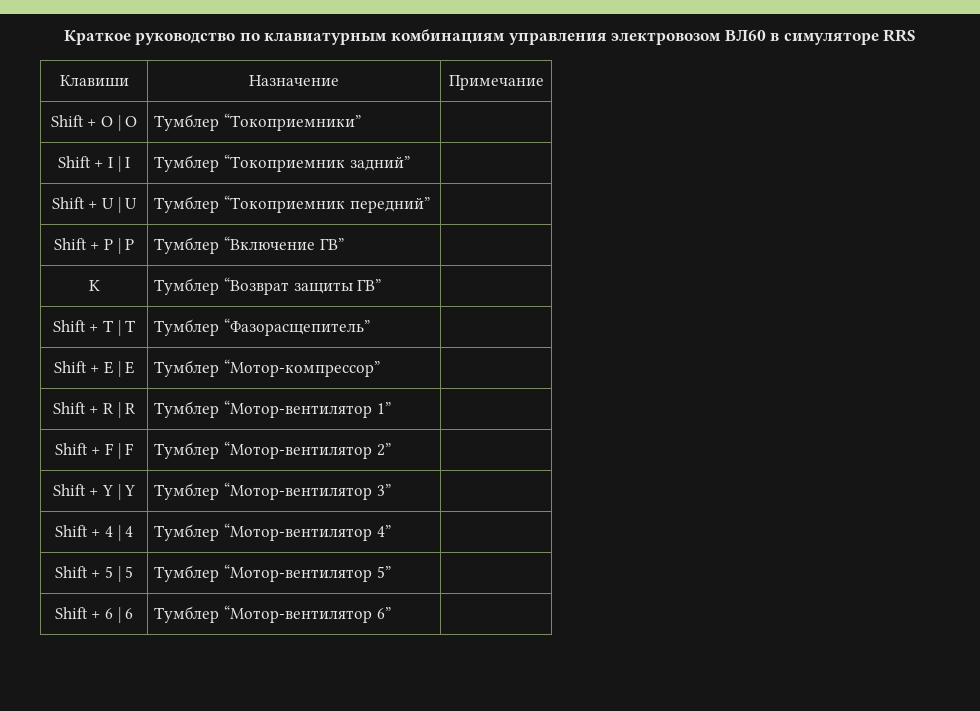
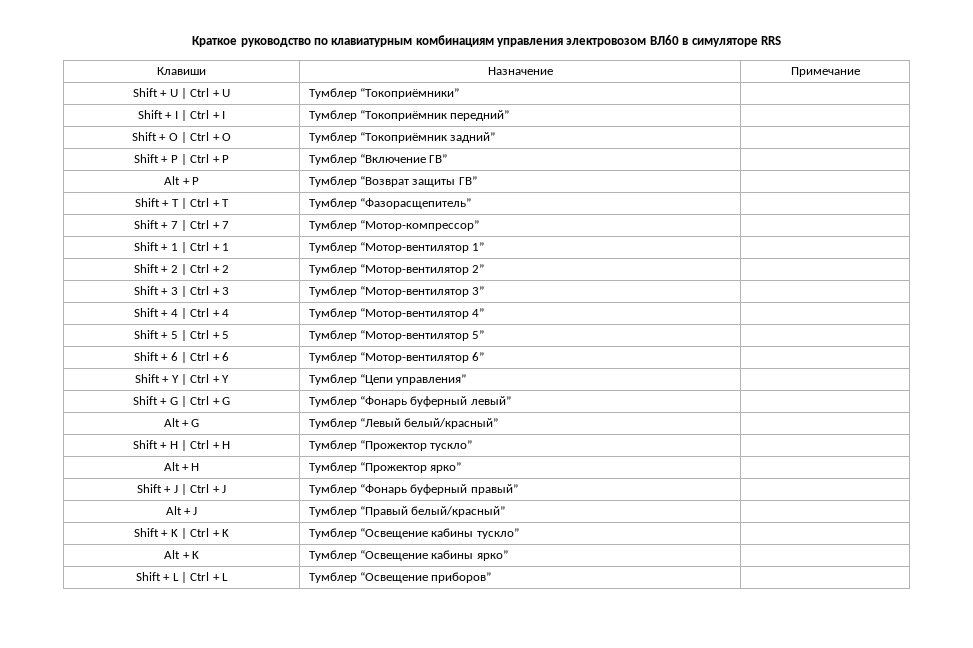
- Shift + O | O | Тумблер “Токоприемники” |
- Shift + I | I | Тумблер “Токоприемник задний” |
- Shift + U | U | Тумблер “Токоприемник передний” |
+ Shift + U | Ctrl + U | Тумблер “Токоприёмники” |
+ Shift + I | Ctrl + I | Тумблер “Токоприёмник передний” |
+ Shift + O | Ctrl + O | Тумблер “Токоприёмник задний” |
- Shift + P | P | Тумблер “Включение ГВ” |
+ Shift + P | Ctrl + P | Тумблер “Включение ГВ” |
- K | Тумблер “Возврат защиты ГВ” |
+ Alt + P | Тумблер “Возврат защиты ГВ” |
- Shift + T | T | Тумблер “Фазорасщепитель” |
+ Shift + T | Ctrl + T | Тумблер “Фазорасщепитель” |
- Shift + E | E | Тумблер “Мотор-компрессор” |
+ Shift + 7 | Ctrl + 7 | Тумблер “Мотор-компрессор” |
- Shift + R | R | Тумблер “Мотор-вентилятор 1” |
+ Shift + 1 | Ctrl + 1 | Тумблер “Мотор-вентилятор 1” |
- Shift + F | F | Тумблер “Мотор-вентилятор 2” |
+ Shift + 2 | Ctrl + 2 | Тумблер “Мотор-вентилятор 2” |
- Shift + Y | Y | Тумблер “Мотор-вентилятор 3” |
+ Shift + 3 | Ctrl + 3 | Тумблер “Мотор-вентилятор 3” |
- Shift + 4 | 4 | Тумблер “Мотор-вентилятор 4” |
+ Shift + 4 | Ctrl + 4 | Тумблер “Мотор-вентилятор 4” |
- Shift + 5 | 5 | Тумблер “Мотор-вентилятор 5” |
+ Shift + 5 | Ctrl + 5 | Тумблер “Мотор-вентилятор 5” |
- Shift + 6 | 6 | Тумблер “Мотор-вентилятор 6” |
+ Shift + 6 | Ctrl + 6 | Тумблер “Мотор-вентилятор 6” |
+ Shift + Y | Ctrl + Y | Тумблер “Цепи управления” |
+ Shift + G | Ctrl + G | Тумблер “Фонарь буферный левый” |
+ Alt + G | Тумблер “Левый белый/красный” |
+ Shift + H | Ctrl + H | Тумблер “Прожектор тускло” |
+ Alt + H | Тумблер “Прожектор ярко” |
+ Shift + J | Ctrl + J | Тумблер “Фонарь буферный правый” |
+ Alt + J | Тумблер “Правый белый/красный” |
+ Shift + K | Ctrl + K | Тумблер “Освещение кабины тускло” |
+ Alt + K | Тумблер “Освещение кабины ярко” |
+ Shift + L | Ctrl + L | Тумблер “Освещение приборов” |

